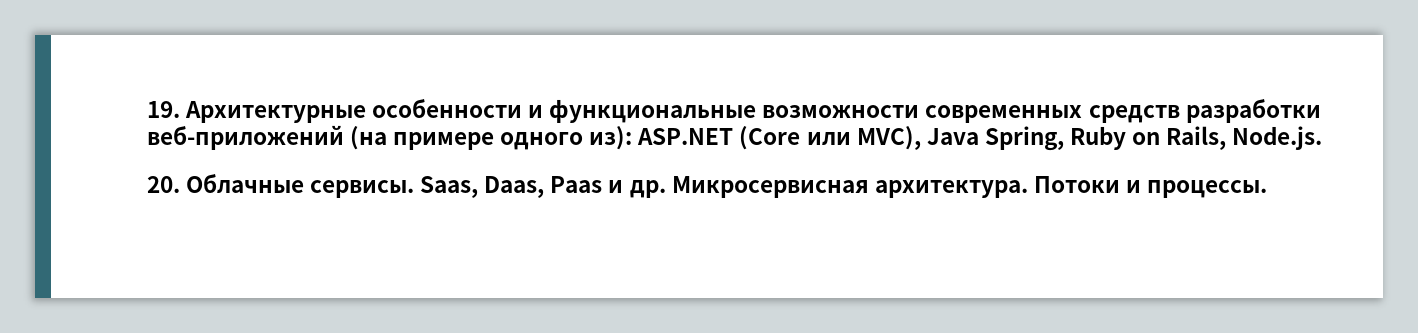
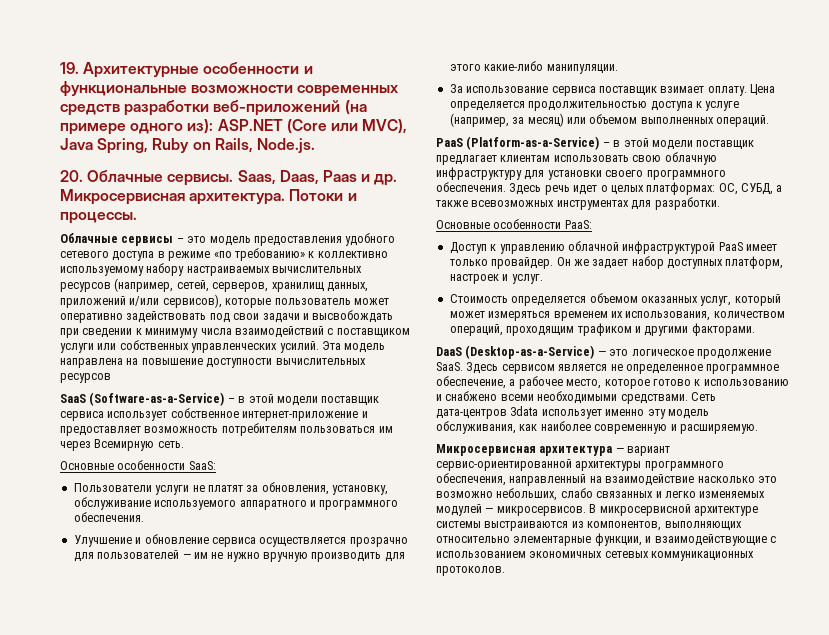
+ Облачные сервисы – это модель предоставления удобного сетевого доступа в режиме «по требованию» к коллективно используемому набору настраиваемых вычислительных ресурсов (например, сетей, серверов, хранилищ данных, приложений и/или сервисов), которые пользователь может оперативно задействовать под свои задачи и высвобождать при сведении к минимуму числа взаимодействий с поставщиком услуги или собственных управленческих усилий. Эта модель направлена на повышение доступности вычислительных ресурсов
+ SaaS (Software-as-a-Service) – в этой модели поставщик сервиса использует собственное интернет-приложение и предоставляет возможность потребителям пользоваться им через Всемирную сеть.
+ Основные особенности SaaS:
+ Пользователи услуги не платят за обновления, установку, обслуживание используемого аппаратного и программного обеспечения.
+ Улучшение и обновление сервиса осуществляется прозрачно для пользователей — им не нужно вручную производить для этого какие-либо манипуляции.
+ За использование сервиса поставщик взимает оплату. Цена определяется продолжительностью доступа к услуге (например, за месяц) или объемом выполненных операций.
+ PaaS (Platform-as-a-Service) – в этой модели поставщик предлагает клиентам использовать свою облачную инфраструктуру для установки своего программного обеспечения. Здесь речь идет о целых платформах: ОС, СУБД, а также всевозможных инструментах для разработки.
+ Основные особенности PaaS:
+ Доступ к управлению облачной инфраструктурой PaaS имеет только провайдер. Он же задает набор доступных платформ, настроек и услуг.
+ Стоимость определяется объемом оказанных услуг, который может измеряться временем их использования, количеством операций, проходящим трафиком и другими факторами.
+ DaaS (Desktop-as-a-Service) — это логическое продолжение SaaS. Здесь сервисом является не определенное программное обеспечение, а рабочее место, которое готово к использованию и снабжено всеми необходимыми средствами. Сеть дата-центров 3data использует именно эту модель обслуживания, как наиболее современную и расширяемую.
+ Микросервисная архитектура — вариант сервис-ориентированной архитектуры программного обеспечения, направленный на взаимодействие насколько это возможно небольших, слабо связанных и легко изменяемых модулей — микросервисов. В микросервисной архитектуре системы выстраиваются из компонентов, выполняющих относительно элементарные функции, и взаимодействующие с использованием экономичных сетевых коммуникационных протоколов.

